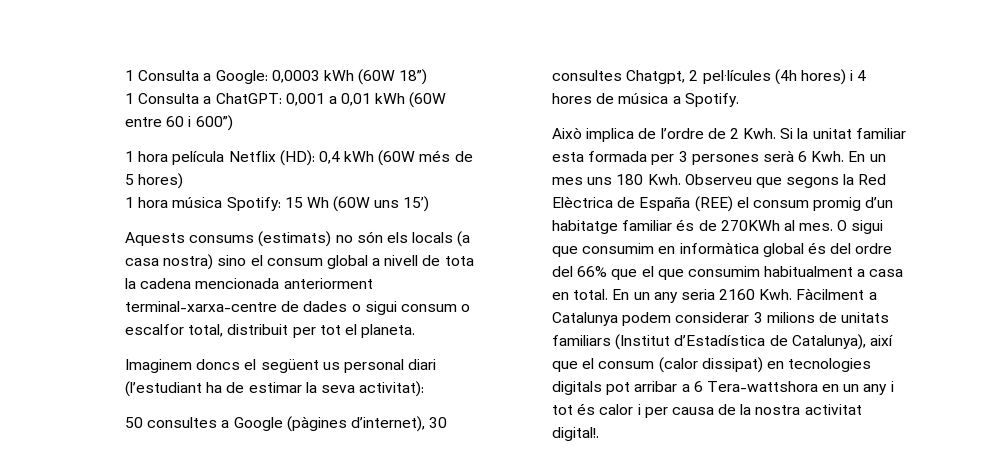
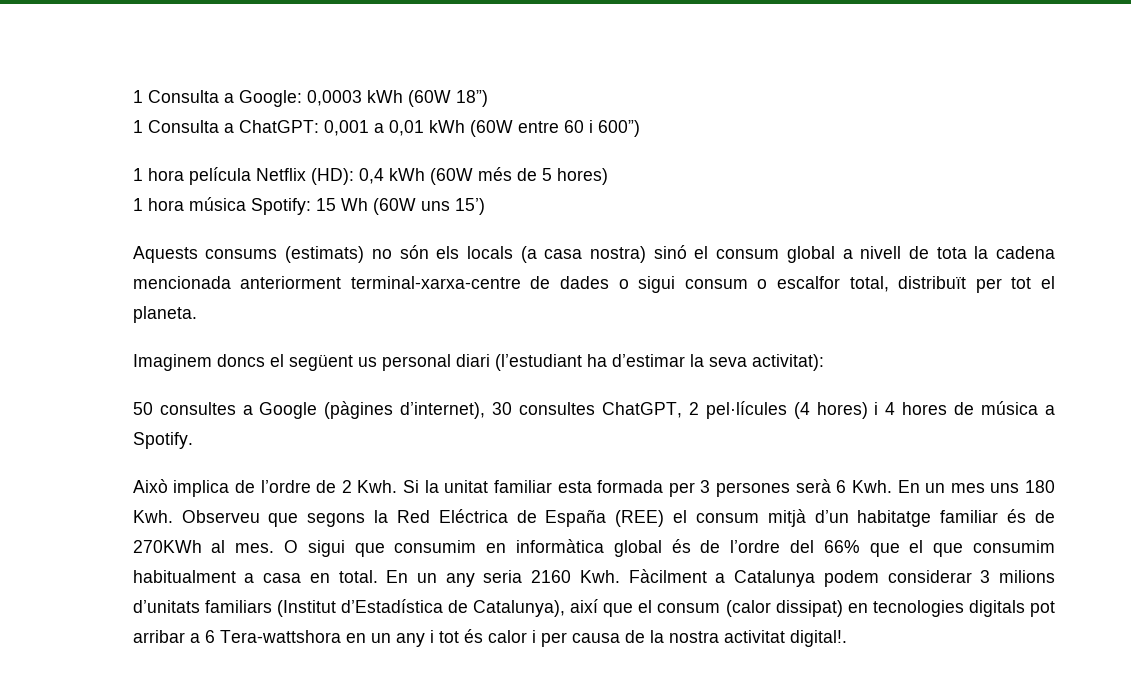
- Aquests consums (estimats) no són els locals (a casa nostra) sino el consum global a nivell de tota la cadena mencionada anteriorment terminal-xarxa-centre de dades o sigui consum o escalfor total, distribuit per tot el planeta.
+ Aquests consums (estimats) no són els locals (a casa nostra) sinó el consum global a nivell de tota la cadena mencionada anteriorment terminal-xarxa-centre de dades o sigui consum o escalfor total, distribuït per tot el planeta.
- Imaginem doncs el següent us personal diari (l’estudiant ha de estimar la seva activitat):
+ Imaginem doncs el següent us personal diari (l’estudiant ha d’estimar la seva activitat):
- 50 consultes a Google (pàgines d’internet), 30 consultes Chatgpt, 2 pel·lícules (4h hores) i 4 hores de música a Spotify.
+ 50 consultes a Google (pàgines d’internet), 30 consultes ChatGPT, 2 pel·lícules (4 hores) i 4 hores de música a Spotify.
- Això implica de l’ordre de 2 Kwh. Si la unitat familiar esta formada per 3 persones serà 6 Kwh. En un mes uns 180 Kwh. Observeu que segons la Red Elèctrica de España (REE) el consum promig d’un habitatge familiar és de 270KWh al mes.
+ Això implica de l’ordre de 2 Kwh. Si la unitat familiar esta formada per 3 persones serà 6 Kwh. En un mes uns 180 Kwh. Observeu que segons la Red Eléctrica de España (REE) el consum mitjà d’un habitatge familiar és de 270KWh al mes.
- O sigui que consumim en informàtica global és del ordre del 66% que el que consumim habitualment a casa en total.
+ O sigui que consumim en informàtica global és de l’ordre del 66% que el que consumim habitualment a casa en total.
- En un any seria 2160 Kwh. Fàcilment a Catalunya podem considerar 3 milions de unitats familiars (Institut d’Estadística de Catalunya), així que el consum (calor dissipat) en tecnologies digitals pot arribar a 6 Tera-wattshora en un any i tot és calor i per causa de la nostra activitat digital!.
+ En un any seria 2160 Kwh. Fàcilment a Catalunya podem considerar 3 milions d’unitats familiars (Institut d’Estadística de Catalunya), així que el consum (calor dissipat) en tecnologies digitals pot arribar a 6 Tera-wattshora en un any i tot és calor i per causa de la nostra activitat digital!.

